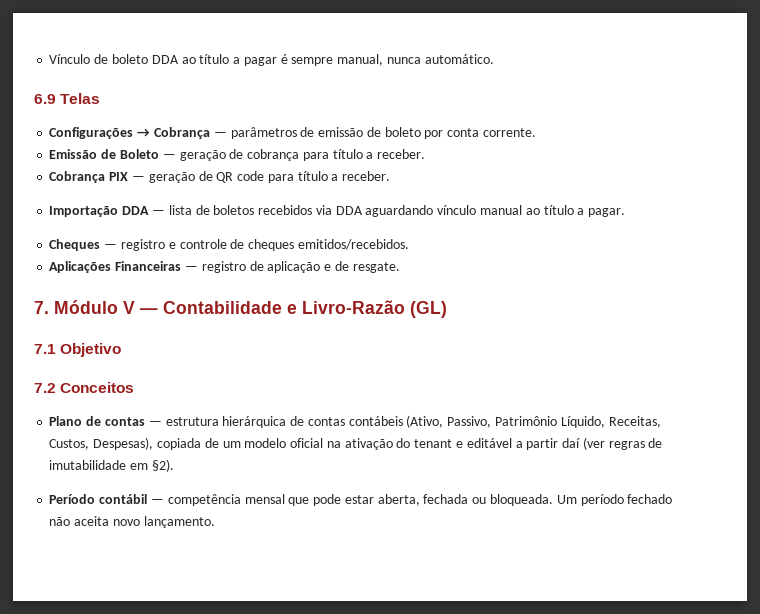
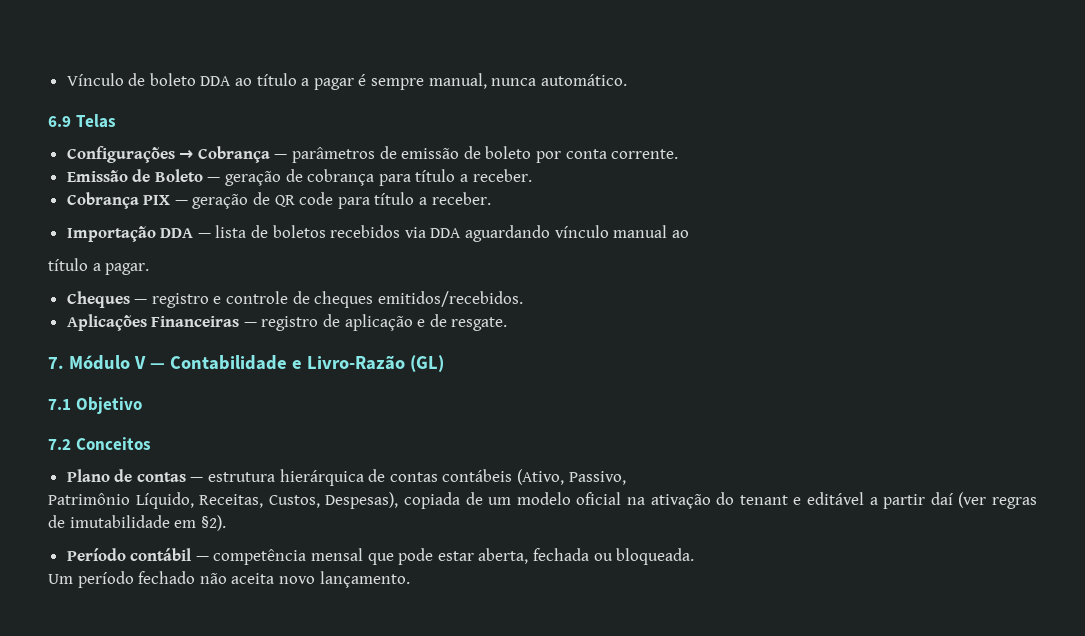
- Importação DDA — lista de boletos recebidos via DDA aguardando vínculo manual ao título a pagar.
+ Importação DDA — lista de boletos recebidos via DDA aguardando vínculo manual ao
+ título a pagar.
- Plano de contas — estrutura hierárquica de contas contábeis (Ativo, Passivo, Patrimônio Líquido, Receitas, Custos, Despesas), copiada de um modelo oficial na ativação do tenant e editável a partir daí (ver regras de imutabilidade em §2).
+ Plano de contas — estrutura hierárquica de contas contábeis (Ativo, Passivo,
+ Patrimônio Líquido, Receitas, Custos, Despesas), copiada de um modelo oficial na ativação do tenant e editável a partir daí (ver regras de imutabilidade em §2).
- Período contábil — competência mensal que pode estar aberta, fechada ou bloqueada. Um período fechado não aceita novo lançamento.
+ Período contábil — competência mensal que pode estar aberta, fechada ou bloqueada.
+ Um período fechado não aceita novo lançamento.

